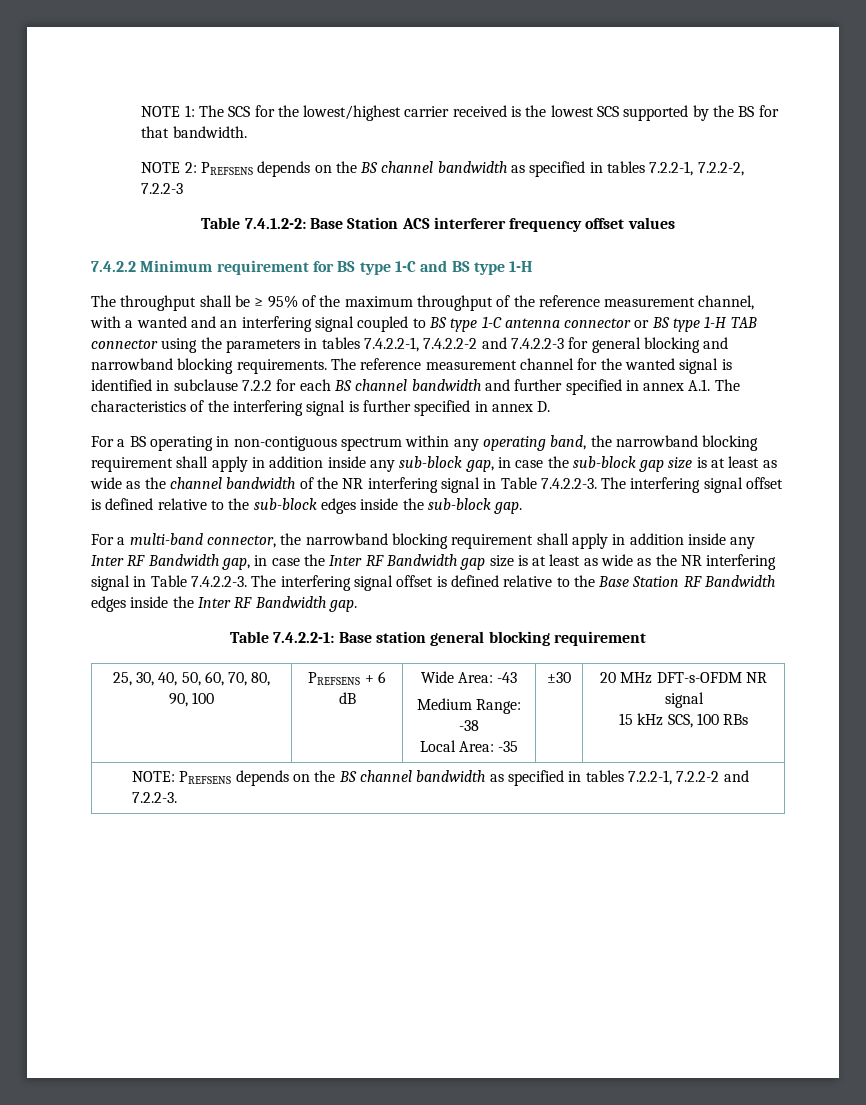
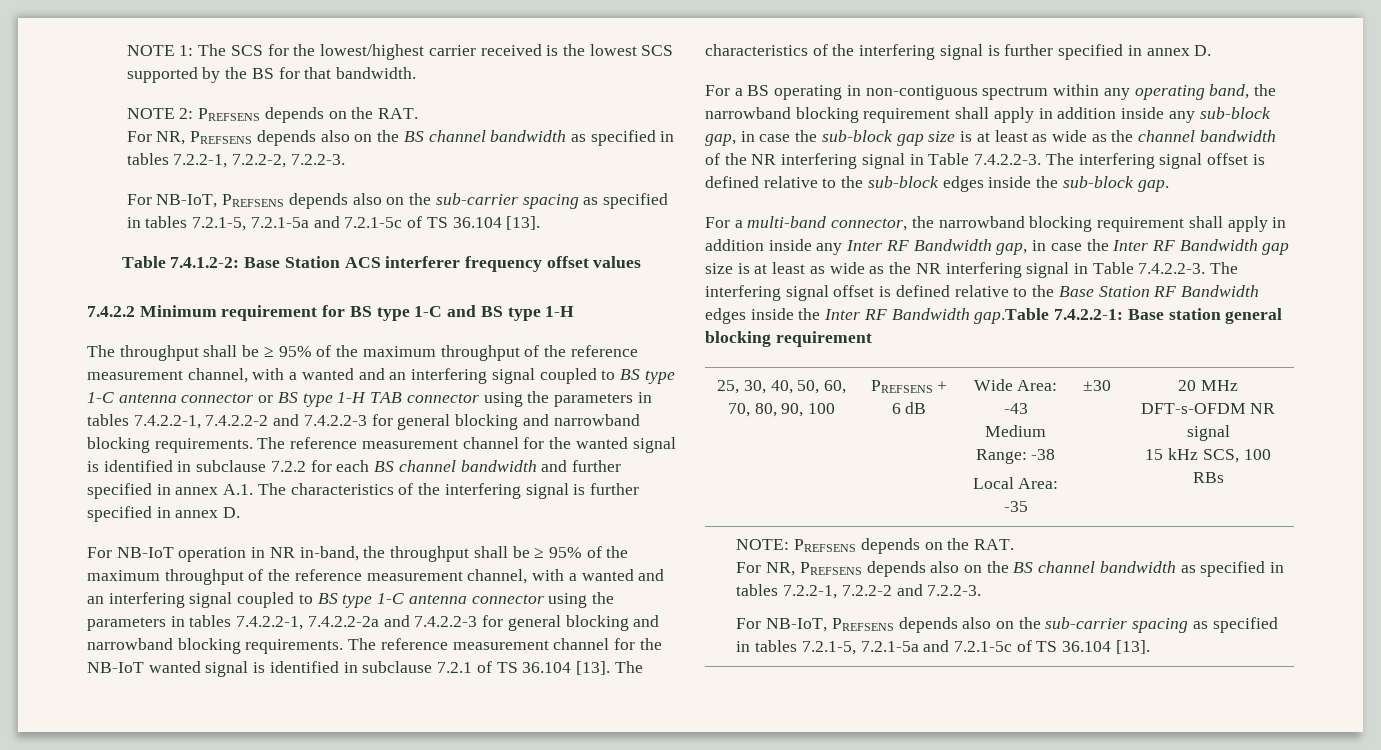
- NOTE 2: PREFSENS depends on the BS channel bandwidth as specified in tables 7.2.2-1, 7.2.2-2, 7.2.2-3
+ NOTE 2: PREFSENS depends on the RAT.
+ For NR, PREFSENS depends also on the BS channel bandwidth as specified in tables 7.2.2-1, 7.2.2-2, 7.2.2-3.
+ For NB-IoT, PREFSENS depends also on the sub-carrier spacing as specified in tables 7.2.1-5, 7.2.1-5a and 7.2.1-5c of TS 36.104 [13].
+ For NB-IoT operation in NR in-band, the throughput shall be ≥ 95% of the maximum throughput of the reference measurement channel, with a wanted and an interfering signal coupled to BS type 1-C antenna connector using the parameters in tables 7.4.2.2-1, 7.4.2.2-2a and 7.4.2.2-3 for general blocking and narrowband blocking requirements. The reference measurement channel for the NB-IoT wanted signal is identified in subclause 7.2.1 of TS 36.104 [13]. The characteristics of the interfering signal is further specified in annex D.
- For a multi-band connector, the narrowband blocking requirement shall apply in addition inside any Inter RF Bandwidth gap, in case the Inter RF Bandwidth gap size is at least as wide as the NR interfering signal in Table 7.4.2.2-3. The interfering signal offset is defined relative to the Base Station RF Bandwidth edges inside the Inter RF Bandwidth gap.
- Table 7.4.2.2-1:
+ For a multi-band connector, the narrowband blocking requirement shall apply in addition inside any Inter RF Bandwidth gap, in case the Inter RF Bandwidth gap size is at least as wide as the NR interfering signal in Table 7.4.2.2-3. The interfering signal offset is defined relative to the Base Station RF Bandwidth edges inside the Inter RF Bandwidth gap.Table 7.4.2.2-1:
- NOTE: PREFSENS depends on the BS channel bandwidth as specified in tables 7.2.2-1, 7.2.2-2 and 7.2.2-3.
+ NOTE: PREFSENS depends on the RAT.
+ For NR, PREFSENS depends also on the BS channel bandwidth as specified in tables 7.2.2-1, 7.2.2-2 and 7.2.2-3.
+ For NB-IoT, PREFSENS depends also on the sub-carrier spacing as specified in tables 7.2.1-5, 7.2.1-5a and 7.2.1-5c of TS 36.104 [13].

